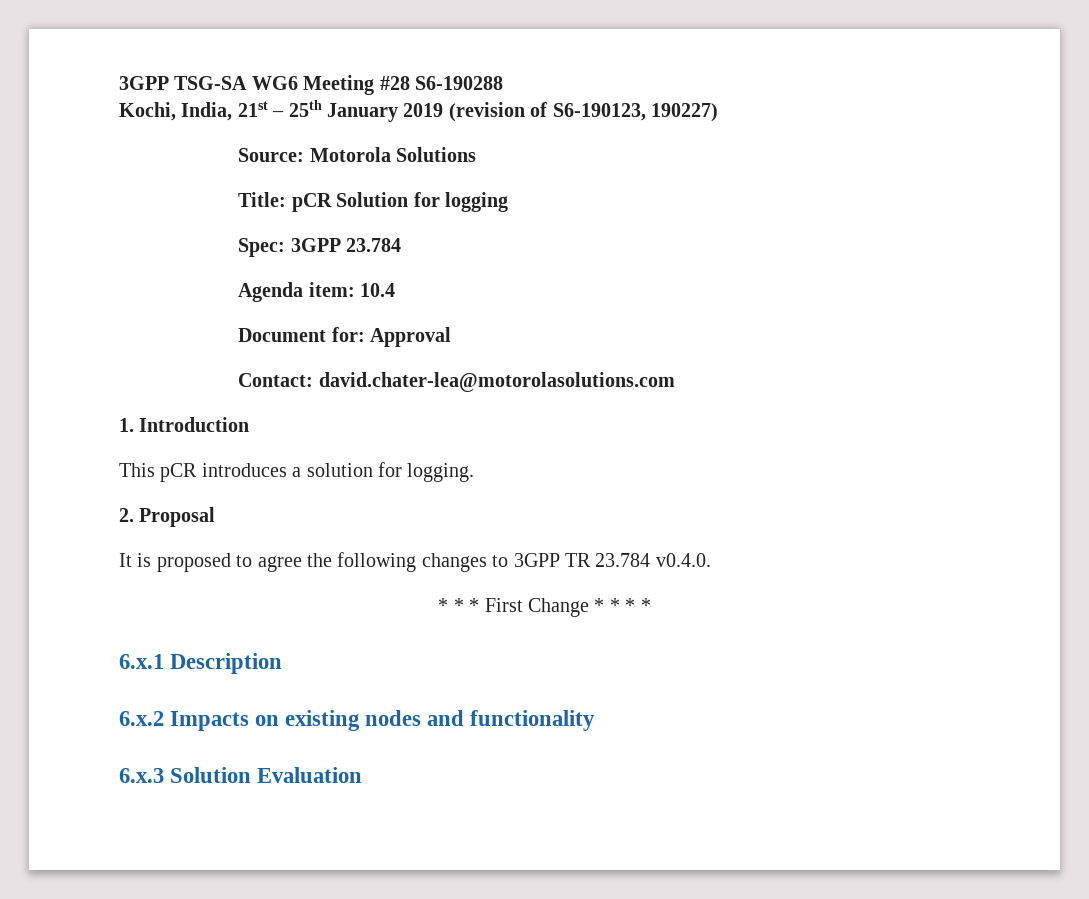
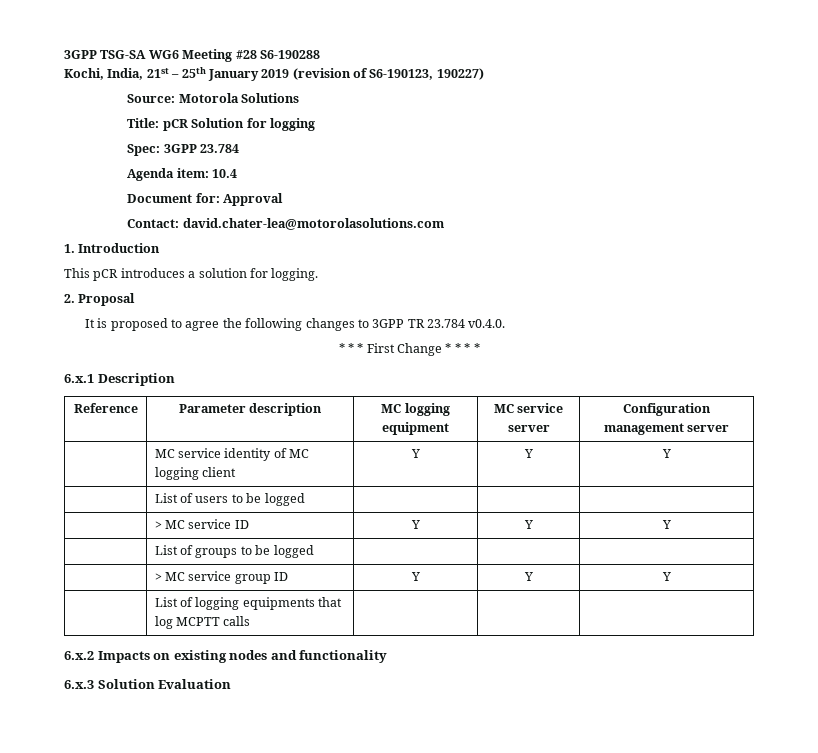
+ Reference | Parameter description | MC logging equipment | MC service server | Configuration management server
+ | MC service identity of MC logging client | Y | Y | Y
+ | List of users to be logged | | |
+ | > MC service ID | Y | Y | Y
+ | List of groups to be logged | | |
+ | > MC service group ID | Y | Y | Y
+ | List of logging equipments that log MCPTT calls | | |

